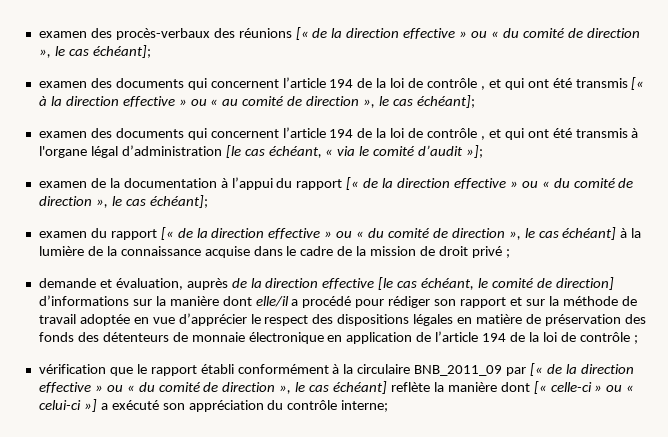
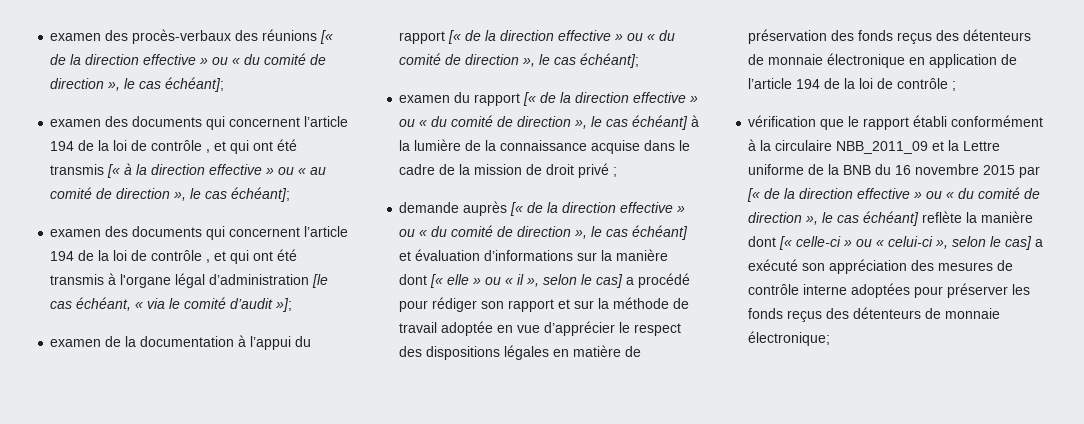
- demande et évaluation, auprès de la direction effective [le cas échéant, le comité de direction] d’informations sur la manière dont elle/il a procédé pour rédiger son rapport et sur la méthode de travail adoptée en vue d’apprécier le respect des dispositions légales en matière de préservation des fonds des détenteurs de monnaie électronique en application de l’article 194 de la loi de contrôle ;
+ demande auprès [« de la direction effective » ou « du comité de direction », le cas échéant] et évaluation d’informations sur la manière dont [« elle » ou « il », selon le cas] a procédé pour rédiger son rapport et sur la méthode de travail adoptée en vue d’apprécier le respect des dispositions légales en matière de préservation des fonds reçus des détenteurs de monnaie électronique en application de l’article 194 de la loi de contrôle ;
- vérification que le rapport établi conformément à la circulaire BNB_2011_09 par [« de la direction effective » ou « du comité de direction », le cas échéant] reflète la manière dont [« celle-ci » ou « celui-ci »] a exécuté son appréciation du contrôle interne;
+ vérification que le rapport établi conformément à la circulaire NBB_2011_09 et la Lettre uniforme de la BNB du 16 novembre 2015 par [« de la direction effective » ou « du comité de direction », le cas échéant] reflète la manière dont [« celle-ci » ou « celui-ci », selon le cas] a exécuté son appréciation des mesures de contrôle interne adoptées pour préserver les fonds reçus des détenteurs de monnaie électronique;

